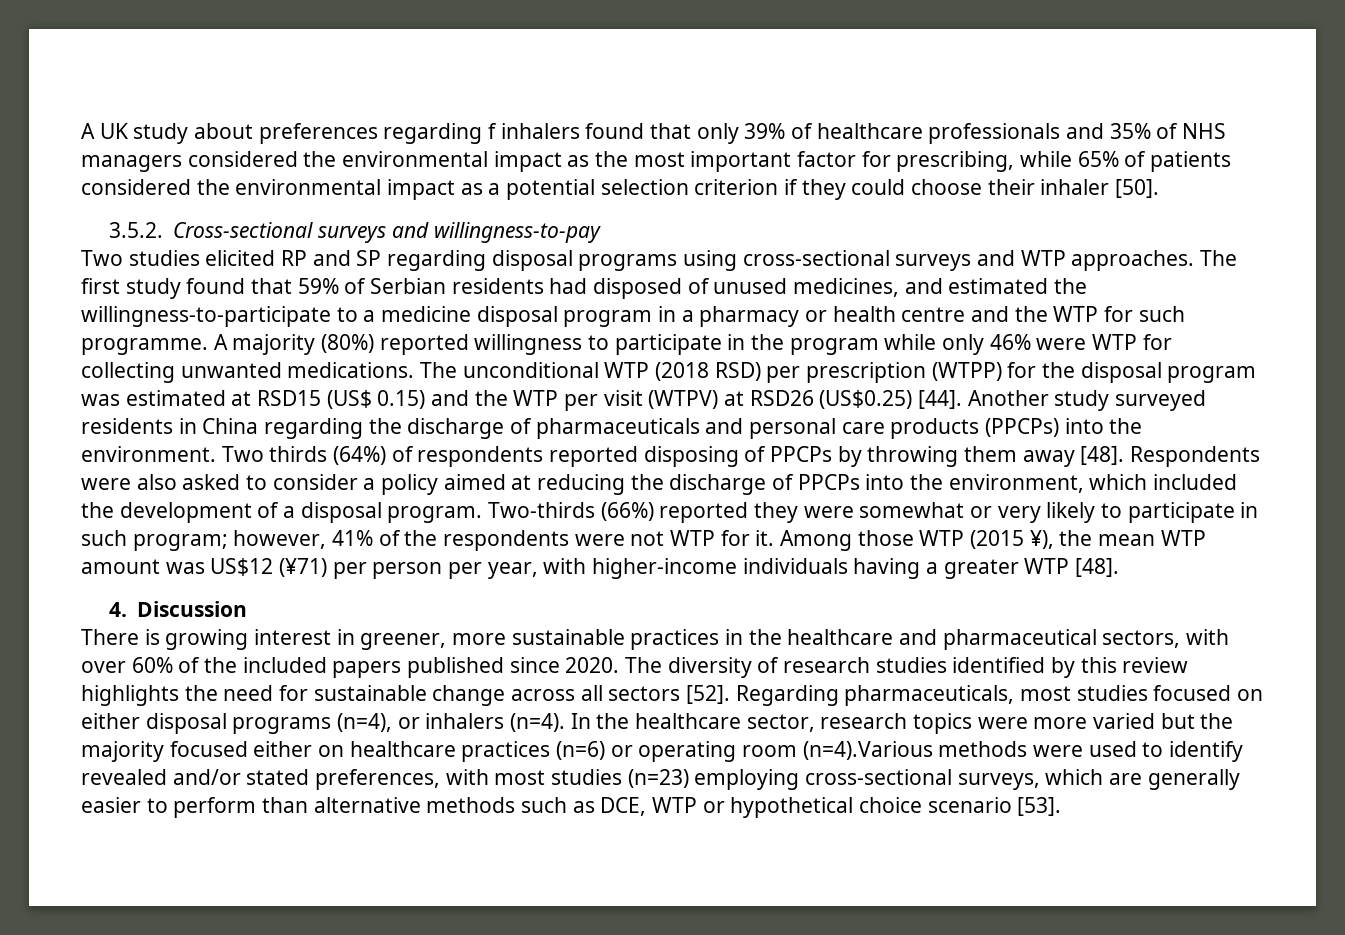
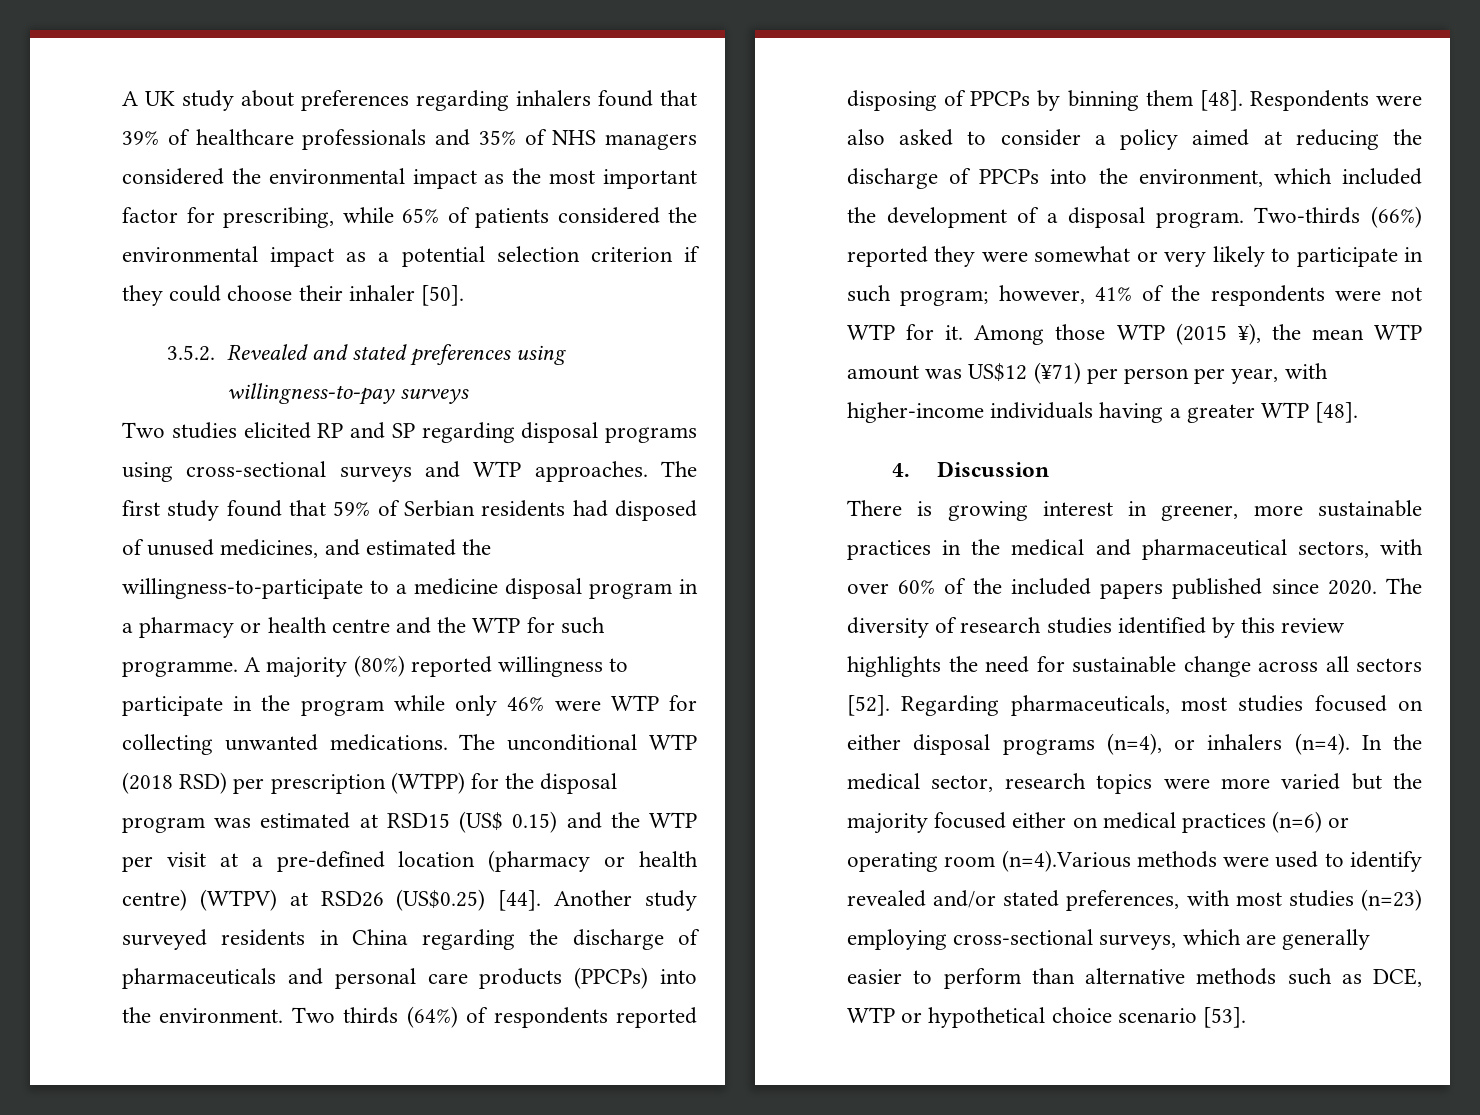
- A UK study about preferences regarding f inhalers found that only 39% of healthcare professionals and 35% of NHS managers considered the environmental impact as the most important factor for prescribing, while 65% of patients considered the environmental impact as a potential selection criterion if they could choose their inhaler [50].
+ A UK study about preferences regarding inhalers found that 39% of healthcare professionals and 35% of NHS managers considered the environmental impact as the most important factor for prescribing, while 65% of patients considered the environmental impact as a potential selection criterion if they could choose their inhaler [50].
- 3.5.2. Cross-sectional surveys and willingness-to-pay
+ 3.5.2. Revealed and stated preferences using willingness-to-pay surveys
- The unconditional WTP (2018 RSD) per prescription (WTPP) for the disposal program was estimated at RSD15 (US$ 0.15) and the WTP per visit (WTPV) at RSD26 (US$0.25) [44].
+ The unconditional WTP (2018 RSD) per prescription (WTPP) for the disposal program was estimated at RSD15 (US$ 0.15) and the WTP per visit at a pre-defined location (pharmacy or health centre) (WTPV) at RSD26 (US$0.25) [44].
- Two thirds (64%) of respondents reported disposing of PPCPs by throwing them away [48].
+ Two thirds (64%) of respondents reported disposing of PPCPs by binning them [48].
- There is growing interest in greener, more sustainable practices in the healthcare and pharmaceutical sectors, with over 60% of the included papers published since 2020.
+ There is growing interest in greener, more sustainable practices in the medical and pharmaceutical sectors, with over 60% of the included papers published since 2020.
- In the healthcare sector, research topics were more varied but the majority focused either on healthcare practices (n=6) or operating room (n=4).Various methods were used to identify revealed and/or stated preferences, with most studies (n=23) employing cross-sectional surveys, which are generally easier to perform than alternative methods such as DCE, WTP or hypothetical choice scenario [53].
+ In the medical sector, research topics were more varied but the majority focused either on medical practices (n=6) or operating room (n=4).Various methods were used to identify revealed and/or stated preferences, with most studies (n=23) employing cross-sectional surveys, which are generally easier to perform than alternative methods such as DCE, WTP or hypothetical choice scenario [53].

